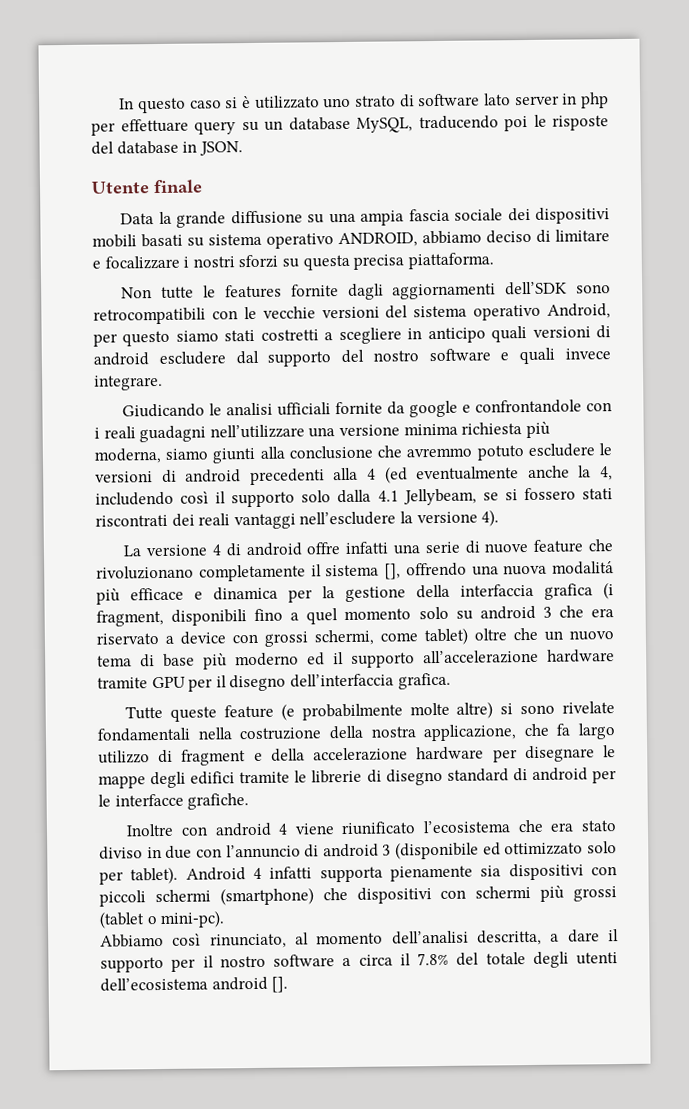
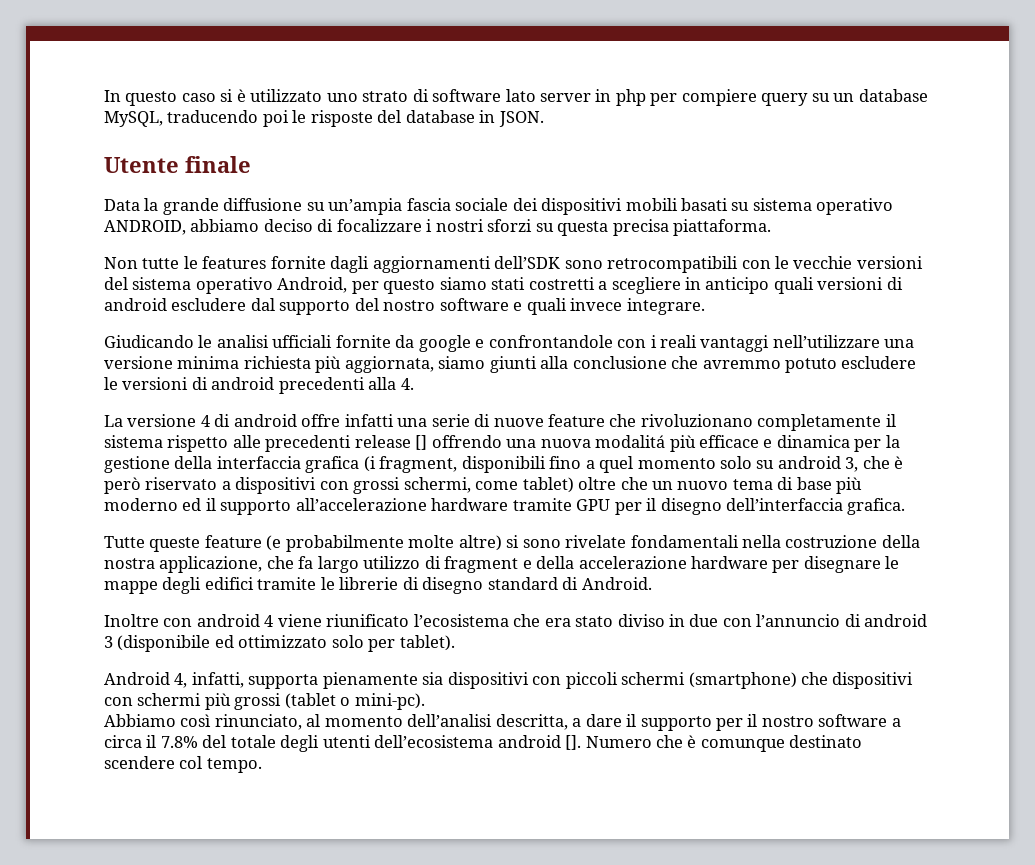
- In questo caso si è utilizzato uno strato di software lato server in php per effettuare query su un database MySQL, traducendo poi le risposte del database in JSON.
+ In questo caso si è utilizzato uno strato di software lato server in php per compiere query su un database MySQL, traducendo poi le risposte del database in JSON.
- Data la grande diffusione su una ampia fascia sociale dei dispositivi mobili basati su sistema operativo ANDROID, abbiamo deciso di limitare e focalizzare i nostri sforzi su questa precisa piattaforma.
+ Data la grande diffusione su un’ampia fascia sociale dei dispositivi mobili basati su sistema operativo ANDROID, abbiamo deciso di focalizzare i nostri sforzi su questa precisa piattaforma.
- Giudicando le analisi ufficiali fornite da google e confrontandole con i reali guadagni nell’utilizzare una versione minima richiesta più moderna, siamo giunti alla conclusione che avremmo potuto escludere le versioni di android precedenti alla 4 (ed eventualmente anche la 4, includendo così il supporto solo dalla 4.1 Jellybeam, se si fossero stati riscontrati dei reali vantaggi nell’escludere la versione 4).
+ Giudicando le analisi ufficiali fornite da google e confrontandole con i reali vantaggi nell’utilizzare una versione minima richiesta più aggiornata, siamo giunti alla conclusione che avremmo potuto escludere le versioni di android precedenti alla 4.
- La versione 4 di android offre infatti una serie di nuove feature che rivoluzionano completamente il sistema [], offrendo una nuova modalitá più efficace e dinamica per la gestione della interfaccia grafica (i fragment, disponibili fino a quel momento solo su android 3 che era riservato a device con grossi schermi, come tablet) oltre che un nuovo tema di base più moderno ed il supporto all’accelerazione hardware tramite GPU per il disegno dell’interfaccia grafica.
+ La versione 4 di android offre infatti una serie di nuove feature che rivoluzionano completamente il sistema rispetto alle precedenti release [] offrendo una nuova modalitá più efficace e dinamica per la gestione della interfaccia grafica (i fragment, disponibili fino a quel momento solo su android 3, che è però riservato a dispositivi con grossi schermi, come tablet) oltre che un nuovo tema di base più moderno ed il supporto all’accelerazione hardware tramite GPU per il disegno dell’interfaccia grafica.
- Tutte queste feature (e probabilmente molte altre) si sono rivelate fondamentali nella costruzione della nostra applicazione, che fa largo utilizzo di fragment e della accelerazione hardware per disegnare le mappe degli edifici tramite le librerie di disegno standard di android per le interfacce grafiche.
+ Tutte queste feature (e probabilmente molte altre) si sono rivelate fondamentali nella costruzione della nostra applicazione, che fa largo utilizzo di fragment e della accelerazione hardware per disegnare le mappe degli edifici tramite le librerie di disegno standard di Android.
- Inoltre con android 4 viene riunificato l’ecosistema che era stato diviso in due con l’annuncio di android 3 (disponibile ed ottimizzato solo per tablet). Android 4 infatti supporta pienamente sia dispositivi con piccoli schermi (smartphone) che dispositivi con schermi più grossi (tablet o mini-pc).
+ Inoltre con android 4 viene riunificato l’ecosistema che era stato diviso in due con l’annuncio di android 3 (disponibile ed ottimizzato solo per tablet).
+ Android 4, infatti, supporta pienamente sia dispositivi con piccoli schermi (smartphone) che dispositivi con schermi più grossi (tablet o mini-pc).
+ Numero che è comunque destinato scendere col tempo.

